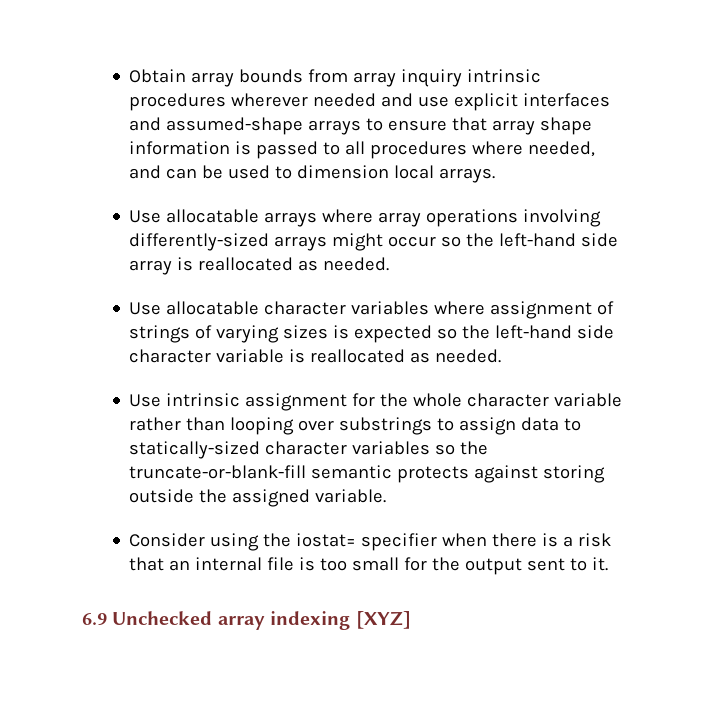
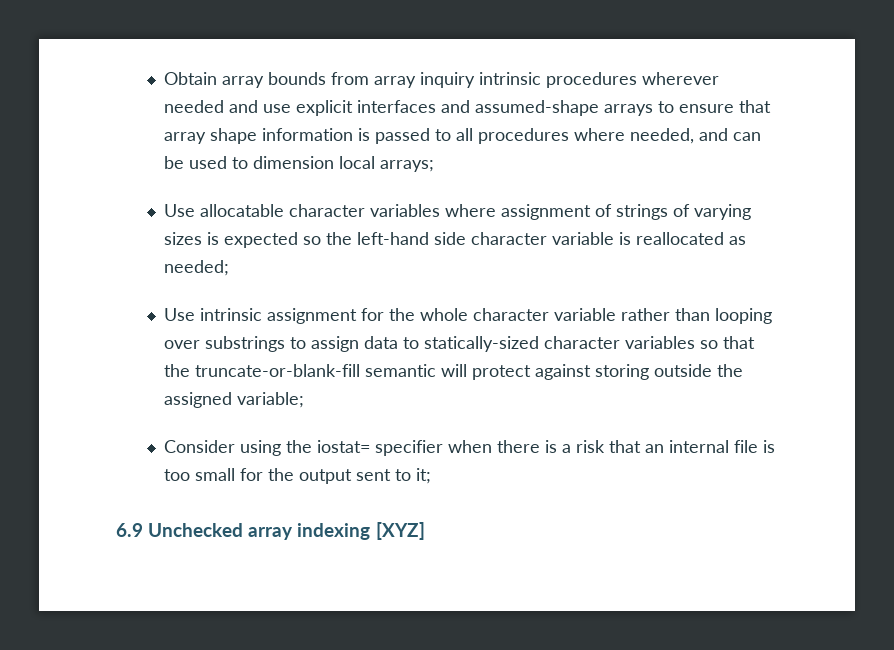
- Obtain array bounds from array inquiry intrinsic procedures wherever needed and use explicit interfaces and assumed-shape arrays to ensure that array shape information is passed to all procedures where needed, and can be used to dimension local arrays.
- Use allocatable arrays where array operations involving differently-sized arrays might occur so the left-hand side array is reallocated as needed.
+ Obtain array bounds from array inquiry intrinsic procedures wherever needed and use explicit interfaces and assumed-shape arrays to ensure that array shape information is passed to all procedures where needed, and can be used to dimension local arrays;
- Use allocatable character variables where assignment of strings of varying sizes is expected so the left-hand side character variable is reallocated as needed.
+ Use allocatable character variables where assignment of strings of varying sizes is expected so the left-hand side character variable is reallocated as needed;
- Use intrinsic assignment for the whole character variable rather than looping over substrings to assign data to statically-sized character variables so the truncate-or-blank-fill semantic protects against storing outside the assigned variable.
+ Use intrinsic assignment for the whole character variable rather than looping over substrings to assign data to statically-sized character variables so that the truncate-or-blank-fill semantic will protect against storing outside the assigned variable;
- Consider using the iostat= specifier when there is a risk that an internal file is too small for the output sent to it.
+ Consider using the iostat= specifier when there is a risk that an internal file is too small for the output sent to it;

